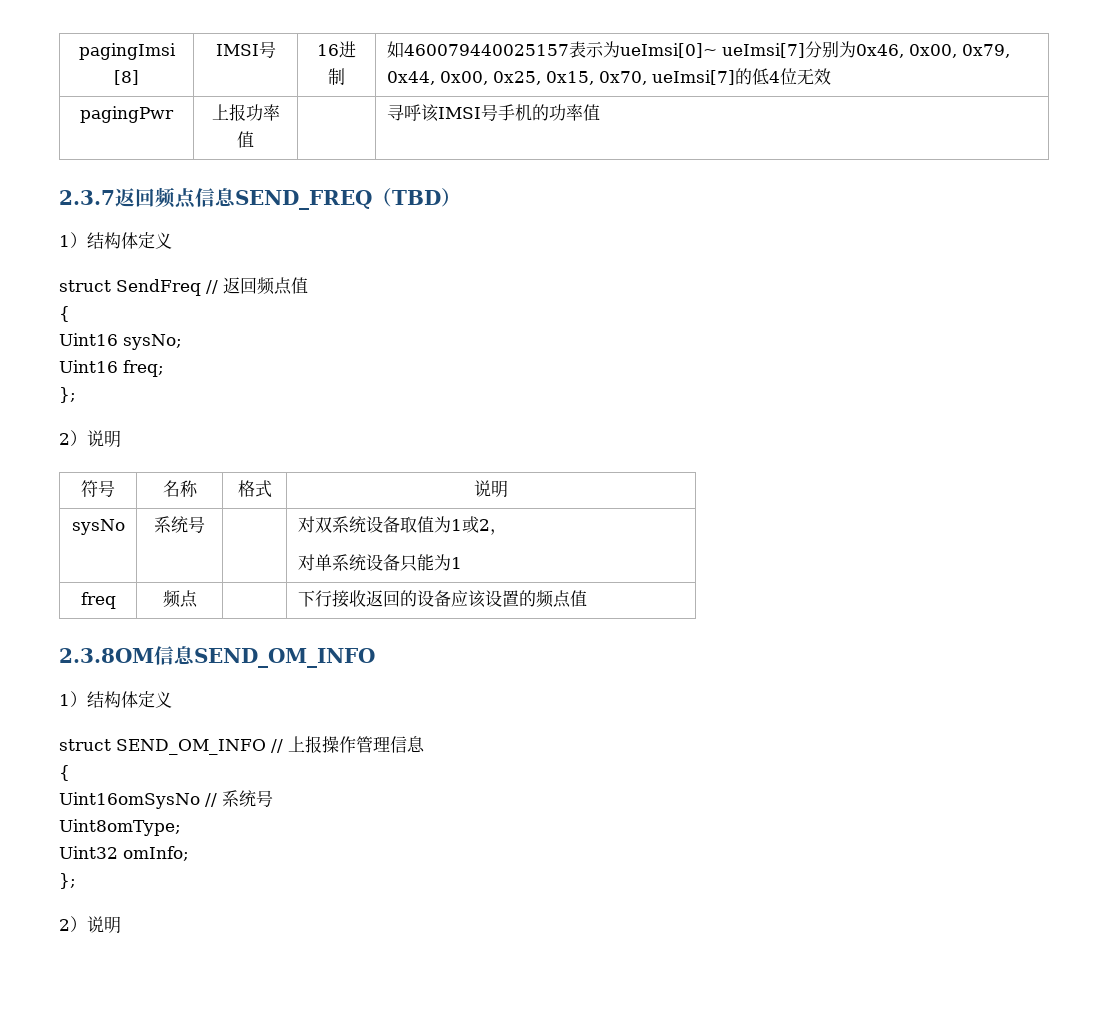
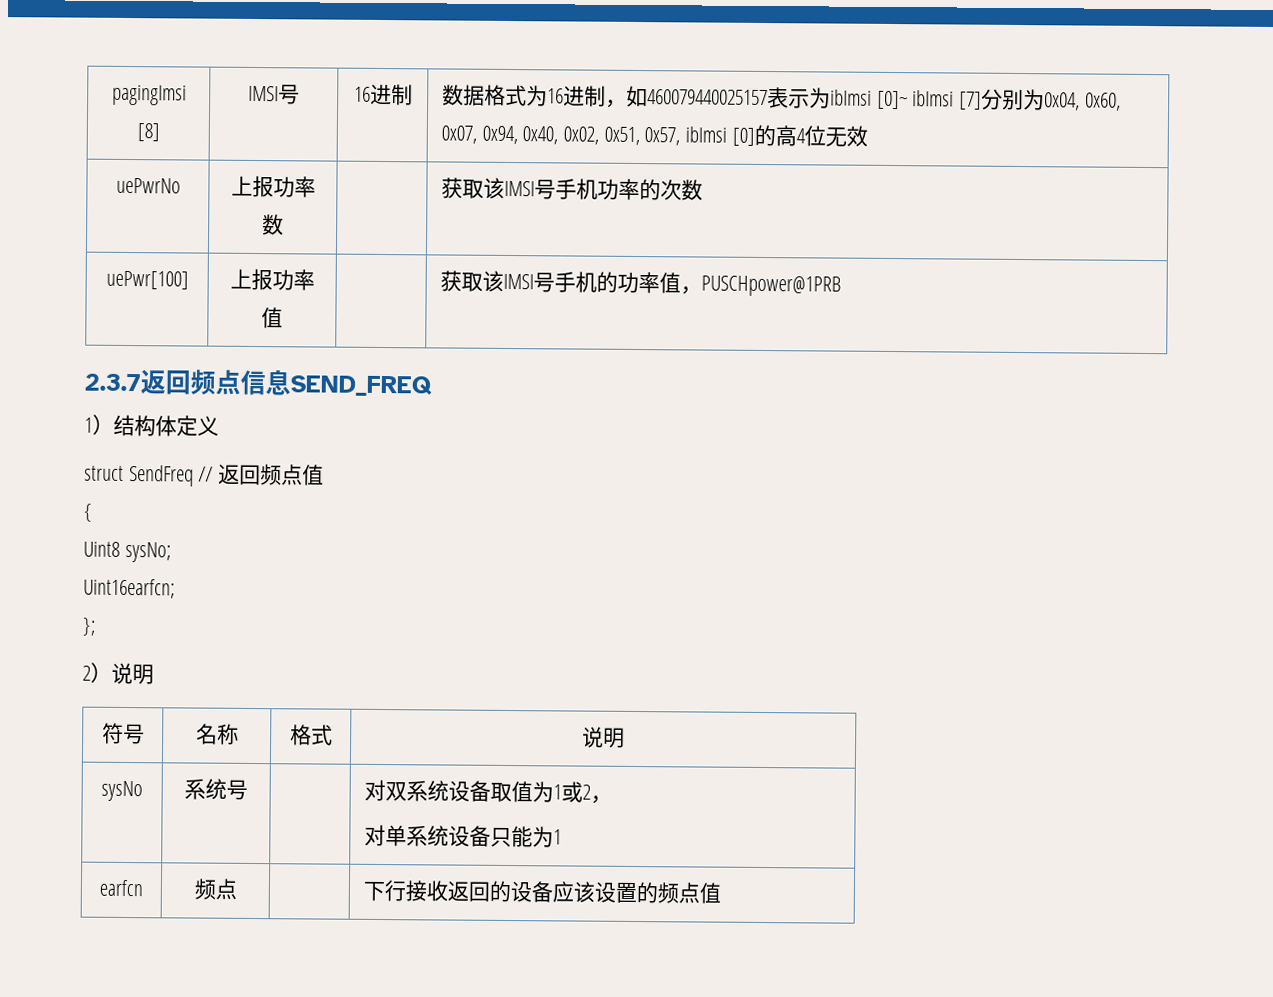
- pagingImsi [8] | IMSI号 | 16进制 | 如460079440025157表示为ueImsi[0]~ ueImsi[7]分别为0x46, 0x00, 0x79, 0x44, 0x00, 0x25, 0x15, 0x70, ueImsi[7]的低4位无效
- pagingPwr | 上报功率值 | | 寻呼该IMSI号手机的功率值
+ pagingImsi [8] | IMSI号 | 16进制 | 数据格式为16进制，如460079440025157表示为ibImsi [0]~ ibImsi [7]分别为0x04, 0x60, 0x07, 0x94, 0x40, 0x02, 0x51, 0x57, ibImsi [0]的高4位无效
+ uePwrNo | 上报功率数 | | 获取该IMSI号手机功率的次数
+ uePwr[100] | 上报功率值 | | 获取该IMSI号手机的功率值，PUSCHpower@1PRB
- 2.3.7返回频点信息SEND_FREQ（TBD）
+ 2.3.7返回频点信息SEND_FREQ
- Uint16 sysNo;
+ Uint8 sysNo;
- Uint16 freq;
+ Uint16earfcn;
- freq | 频点 | | 下行接收返回的设备应该设置的频点值
+ earfcn | 频点 | | 下行接收返回的设备应该设置的频点值
- 2.3.8OM信息SEND_OM_INFO
- 1）结构体定义
- struct SEND_OM_INFO // 上报操作管理信息
- {
- Uint16omSysNo // 系统号
- Uint8omType;
- Uint32 omInfo;
- };
- 2）说明

